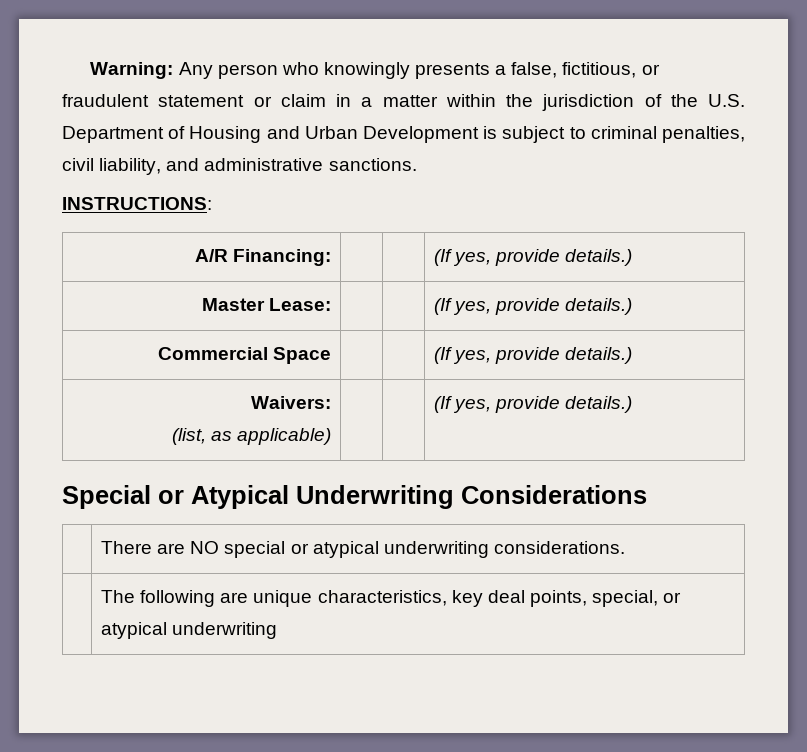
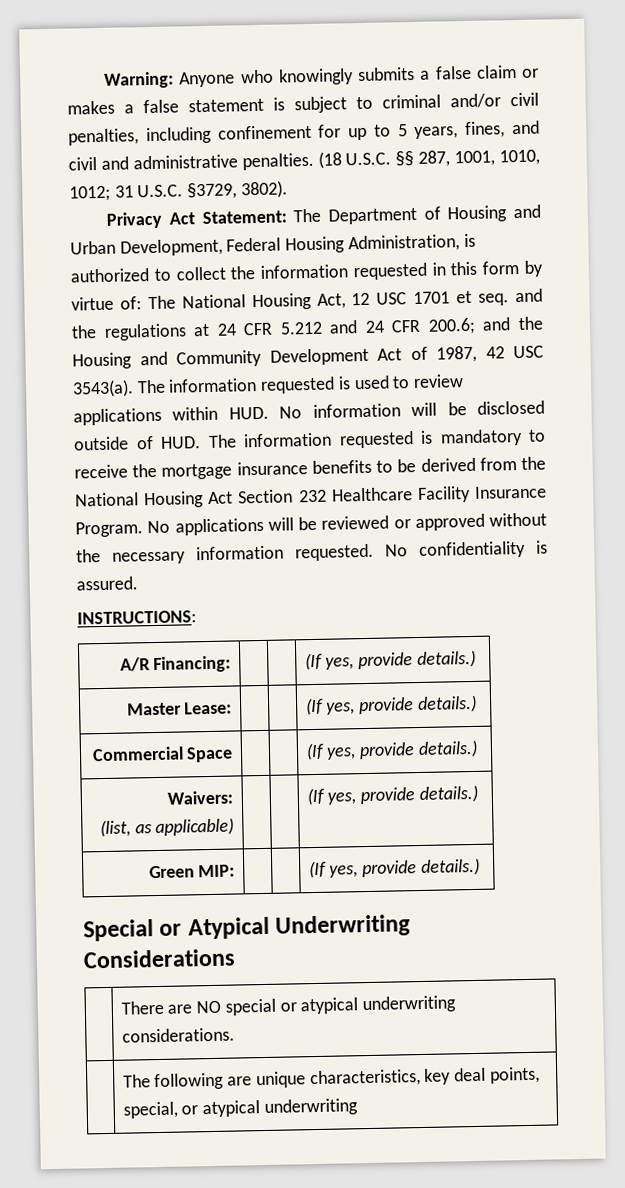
- Warning: Any person who knowingly presents a false, fictitious, or fraudulent statement or claim in a matter within the jurisdiction of the U.S. Department of Housing and Urban Development is subject to criminal penalties, civil liability, and administrative sanctions.
+ Warning: Anyone who knowingly submits a false claim or makes a false statement is subject to criminal and/or civil penalties, including confinement for up to 5 years, fines, and civil and administrative penalties. (18 U.S.C. §§ 287, 1001, 1010, 1012; 31 U.S.C. §3729, 3802).
+ Privacy Act Statement: The Department of Housing and Urban Development, Federal Housing Administration, is authorized to collect the information requested in this form by virtue of: The National Housing Act, 12 USC 1701 et seq. and the regulations at 24 CFR 5.212 and 24 CFR 200.6; and the Housing and Community Development Act of 1987, 42 USC 3543(a). The information requested is used to review applications within HUD. No information will be disclosed outside of HUD. The information requested is mandatory to receive the mortgage insurance benefits to be derived from the National Housing Act Section 232 Healthcare Facility Insurance Program. No applications will be reviewed or approved without the necessary information requested. No confidentiality is assured.
+ Green MIP: | | | (If yes, provide details.)

